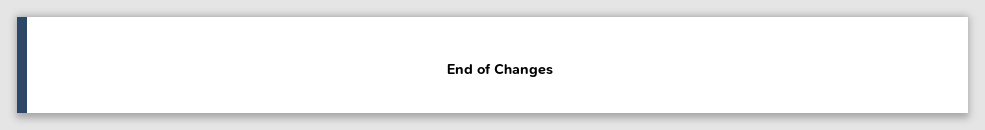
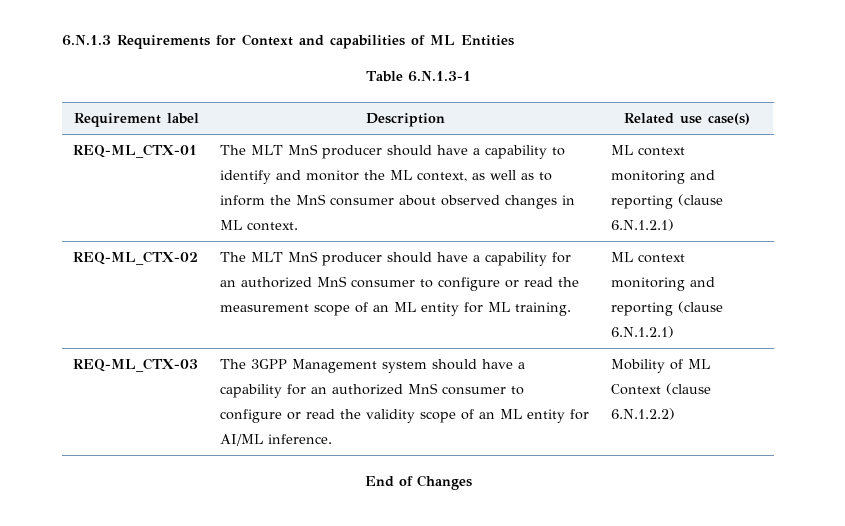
+ 6.N.1.3 Requirements for Context and capabilities of ML Entities
+ Table 6.N.1.3-1
+ Requirement label | Description | Related use case(s)
+ REQ-ML_CTX-01 | The MLT MnS producer should have a capability to identify and monitor the ML context, as well as to inform the MnS consumer about observed changes in ML context. | ML context monitoring and reporting (clause 6.N.1.2.1)
+ REQ-ML_CTX-02 | The MLT MnS producer should have a capability for an authorized MnS consumer to configure or read the measurement scope of an ML entity for ML training. | ML context monitoring and reporting (clause 6.N.1.2.1)
+ REQ-ML_CTX-03 | The 3GPP Management system should have a capability for an authorized MnS consumer to configure or read the validity scope of an ML entity for AI/ML inference. | Mobility of ML Context (clause 6.N.1.2.2)

